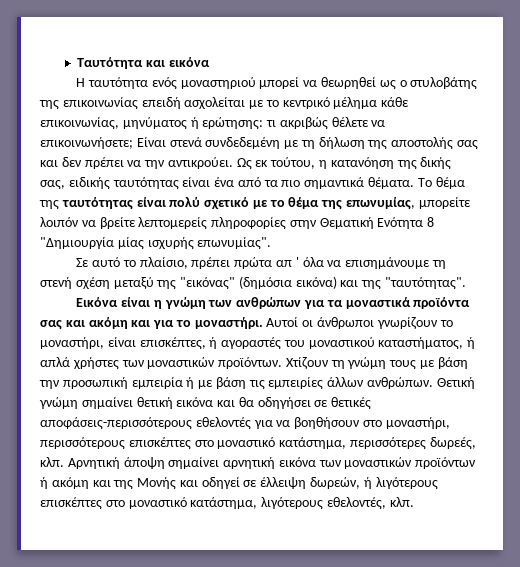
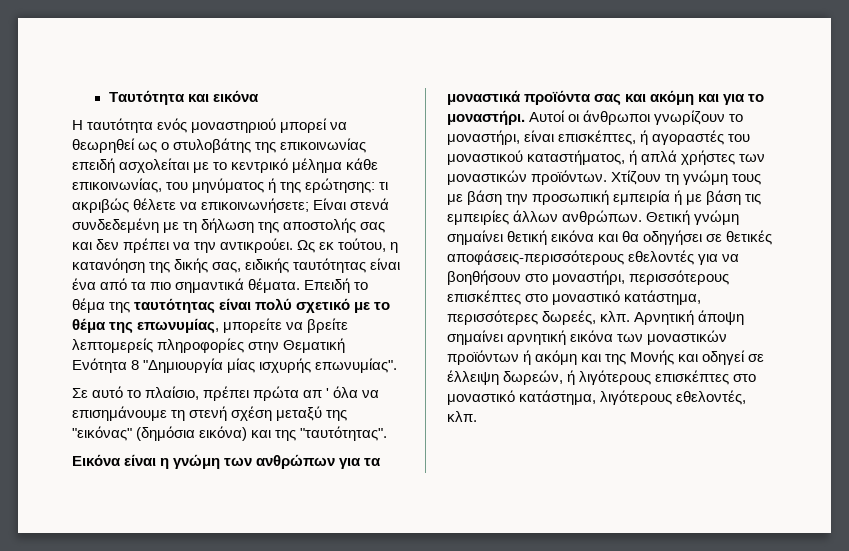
- Η ταυτότητα ενός μοναστηριού μπορεί να θεωρηθεί ως ο στυλοβάτης της επικοινωνίας επειδή ασχολείται με το κεντρικό μέλημα κάθε επικοινωνίας, μηνύματος ή ερώτησης: τι ακριβώς θέλετε να επικοινωνήσετε; Είναι στενά συνδεδεμένη με τη δήλωση της αποστολής σας και δεν πρέπει να την αντικρούει.
+ Η ταυτότητα ενός μοναστηριού μπορεί να θεωρηθεί ως ο στυλοβάτης της επικοινωνίας επειδή ασχολείται με το κεντρικό μέλημα κάθε επικοινωνίας, του μηνύματος ή της ερώτησης: τι ακριβώς θέλετε να επικοινωνήσετε; Είναι στενά συνδεδεμένη με τη δήλωση της αποστολής σας και δεν πρέπει να την αντικρούει.
- Το θέμα της ταυτότητας είναι πολύ σχετικό με το θέμα της επωνυμίας, μπορείτε λοιπόν να βρείτε λεπτομερείς πληροφορίες στην Θεματική Ενότητα 8 "Δημιουργία μίας ισχυρής επωνυμίας".
+ Επειδή το θέμα της ταυτότητας είναι πολύ σχετικό με το θέμα της επωνυμίας, μπορείτε να βρείτε λεπτομερείς πληροφορίες στην Θεματική Ενότητα 8 "Δημιουργία μίας ισχυρής επωνυμίας".

